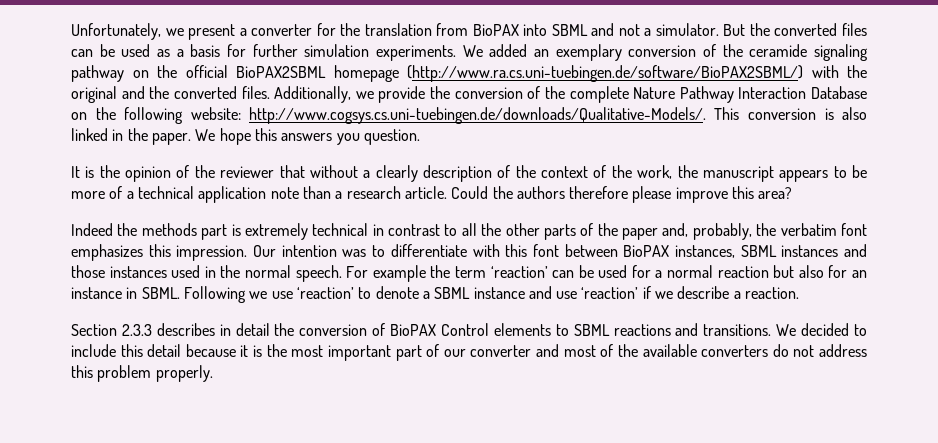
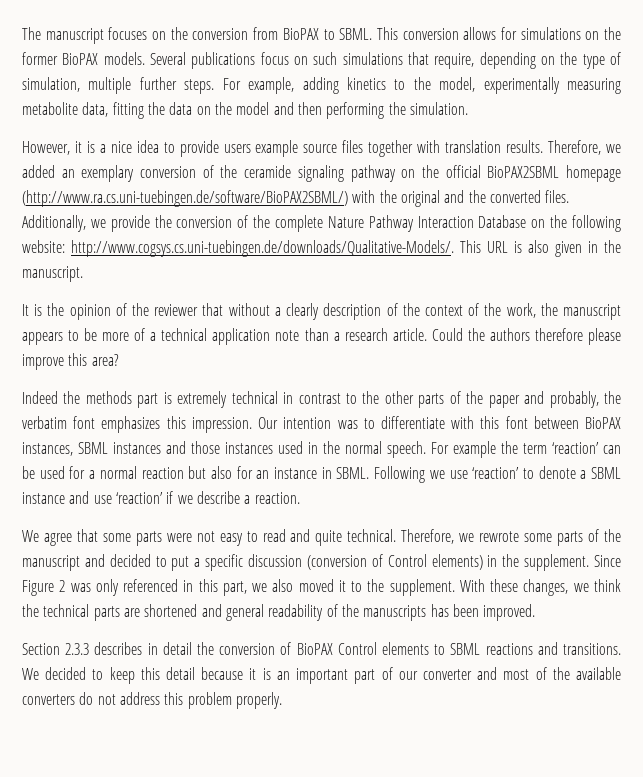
- Unfortunately, we present a converter for the translation from BioPAX into SBML and not a simulator. But the converted files can be used as a basis for further simulation experiments. We added an exemplary conversion of the ceramide signaling pathway on the official BioPAX2SBML homepage (http://www.ra.cs.uni-tuebingen.de/software/BioPAX2SBML/) with the original and the converted files.
+ The manuscript focuses on the conversion from BioPAX to SBML. This conversion allows for simulations on the former BioPAX models. Several publications focus on such simulations that require, depending on the type of simulation, multiple further steps. For example, adding kinetics to the model, experimentally measuring metabolite data, fitting the data on the model and then performing the simulation.
+ However, it is a nice idea to provide users example source files together with translation results. Therefore, we added an exemplary conversion of the ceramide signaling pathway on the official BioPAX2SBML homepage (http://www.ra.cs.uni-tuebingen.de/software/BioPAX2SBML/) with the original and the converted files.
- Additionally, we provide the conversion of the complete Nature Pathway Interaction Database on the following website: http://www.cogsys.cs.uni-tuebingen.de/downloads/Qualitative-Models/. This conversion is also linked in the paper. We hope this answers you question.
+ Additionally, we provide the conversion of the complete Nature Pathway Interaction Database on the following website: http://www.cogsys.cs.uni-tuebingen.de/downloads/Qualitative-Models/. This URL is also given in the manuscript.
- Indeed the methods part is extremely technical in contrast to all the other parts of the paper and, probably, the verbatim font emphasizes this impression.
+ Indeed the methods part is extremely technical in contrast to the other parts of the paper and probably, the verbatim font emphasizes this impression.
+ We agree that some parts were not easy to read and quite technical. Therefore, we rewrote some parts of the manuscript and decided to put a specific discussion (conversion of Control elements) in the supplement. Since Figure 2 was only referenced in this part, we also moved it to the supplement. With these changes, we think the technical parts are shortened and general readability of the manuscripts has been improved.
- We decided to include this detail because it is the most important part of our converter and most of the available converters do not address this problem properly.
+ We decided to keep this detail because it is an important part of our converter and most of the available converters do not address this problem properly.

